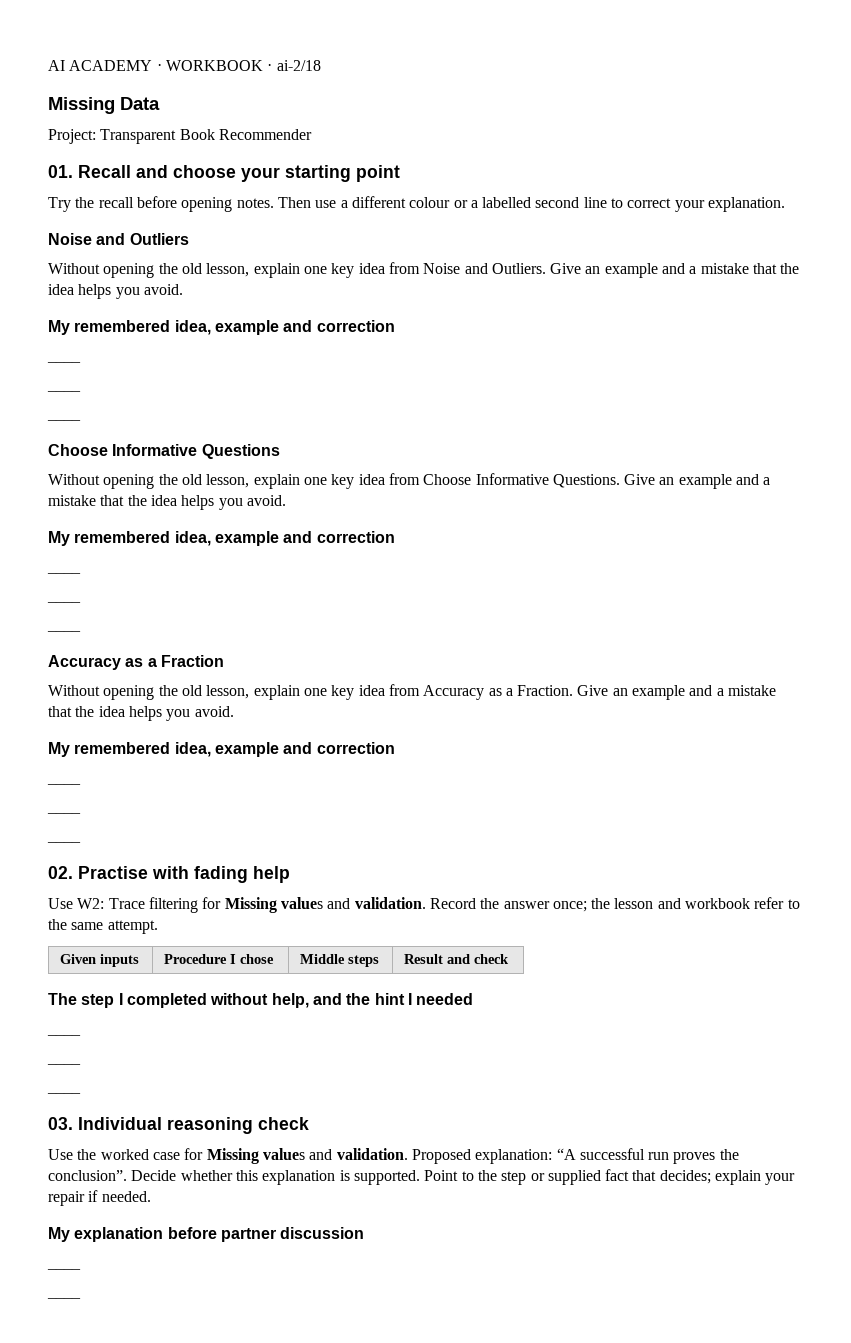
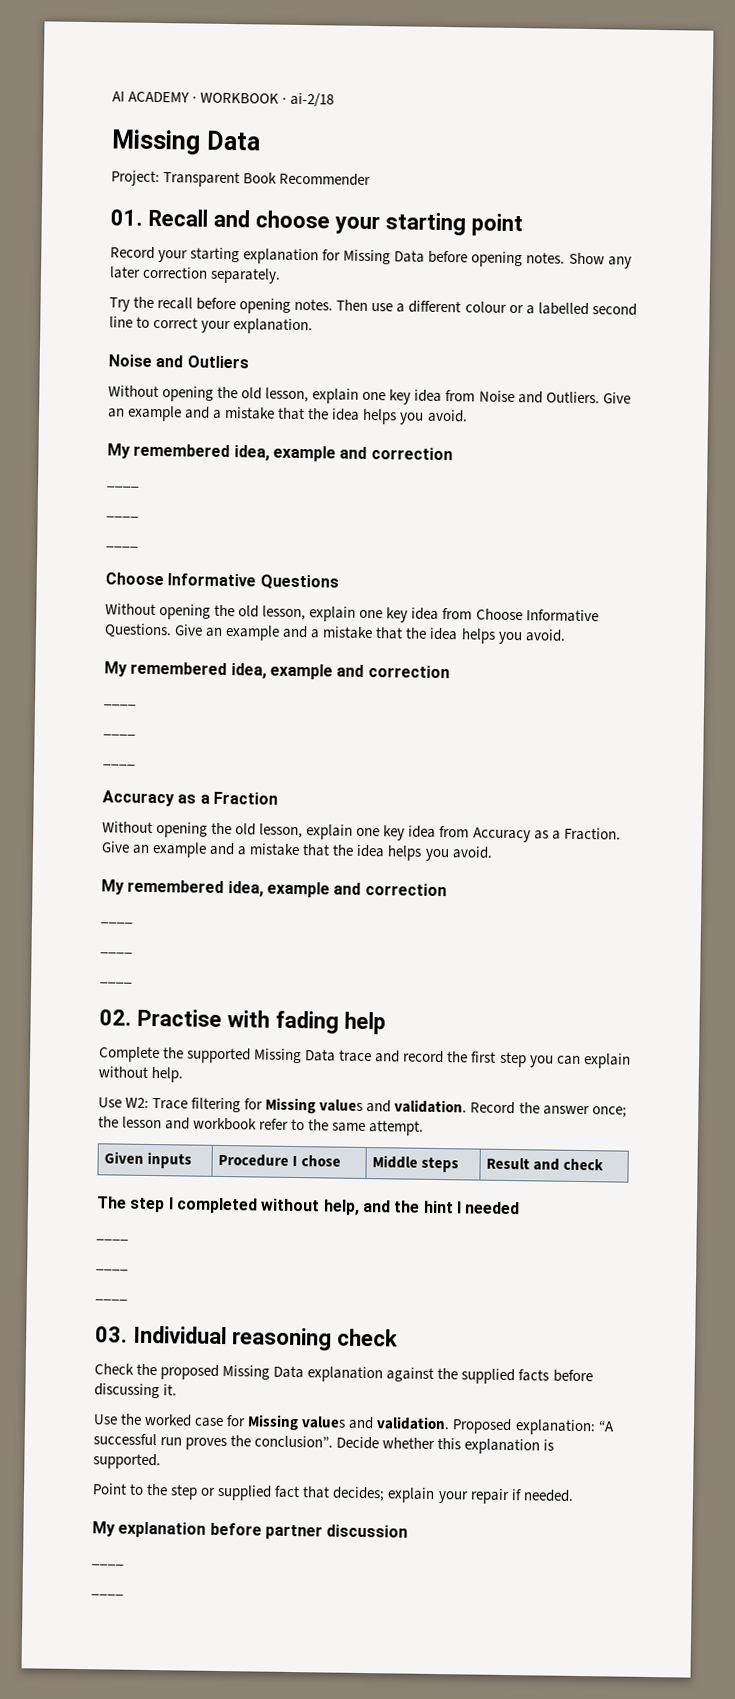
+ Record your starting explanation for Missing Data before opening notes. Show any later correction separately.
+ Complete the supported Missing Data trace and record the first step you can explain without help.
+ Check the proposed Missing Data explanation against the supplied facts before discussing it.
- Decide whether this explanation is supported. Point to the step or supplied fact that decides; explain your repair if needed.
+ Decide whether this explanation is supported.
+ Point to the step or supplied fact that decides; explain your repair if needed.

